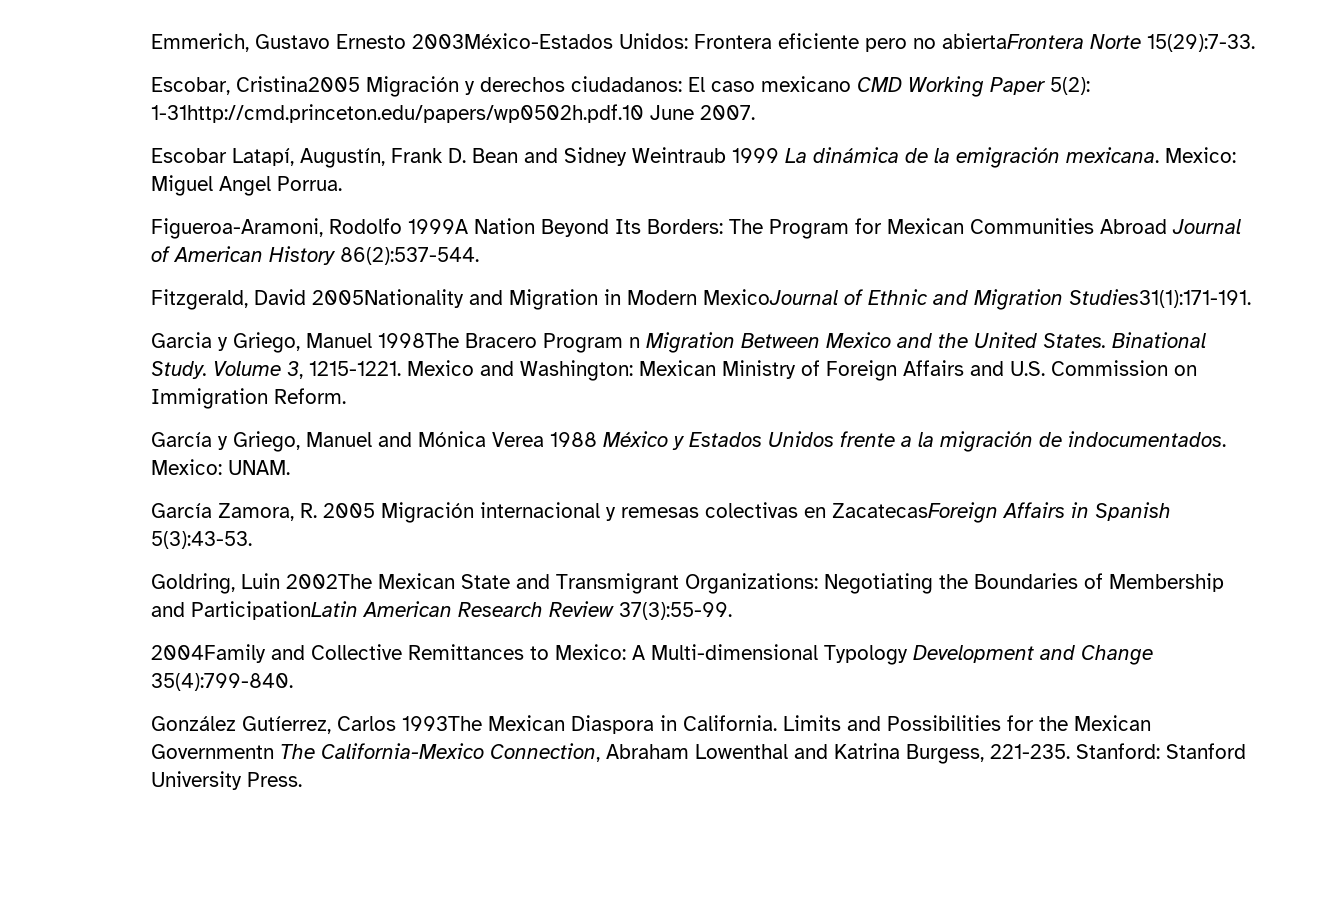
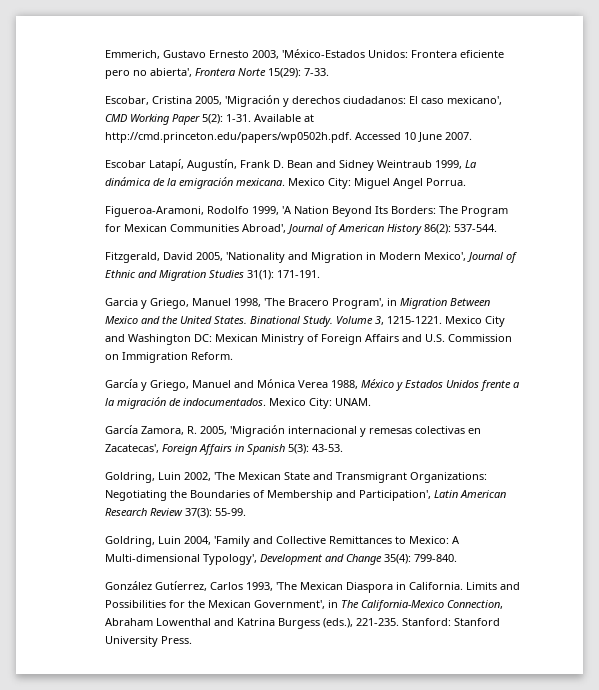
- Emmerich, Gustavo Ernesto 2003México-Estados Unidos: Frontera eficiente pero no abiertaFrontera Norte 15(29):7-33.
- Escobar, Cristina2005 Migración y derechos ciudadanos: El caso mexicano CMD Working Paper 5(2): 1-31http://cmd.princeton.edu/papers/wp0502h.pdf.10 June 2007.
+ Emmerich, Gustavo Ernesto 2003, 'México-Estados Unidos: Frontera eficiente pero no abierta', Frontera Norte 15(29): 7-33.
+ Escobar, Cristina 2005, 'Migración y derechos ciudadanos: El caso mexicano', CMD Working Paper 5(2): 1-31. Available at http://cmd.princeton.edu/papers/wp0502h.pdf. Accessed 10 June 2007.
- Escobar Latapí, Augustín, Frank D. Bean and Sidney Weintraub 1999 La dinámica de la emigración mexicana.
+ Escobar Latapí, Augustín, Frank D. Bean and Sidney Weintraub 1999, La dinámica de la emigración mexicana.
- Mexico: Miguel Angel Porrua.
+ Mexico City: Miguel Angel Porrua.
- Figueroa-Aramoni, Rodolfo 1999A Nation Beyond Its Borders: The Program for Mexican Communities Abroad Journal of American History 86(2):537-544.
+ Figueroa-Aramoni, Rodolfo 1999, 'A Nation Beyond Its Borders: The Program for Mexican Communities Abroad', Journal of American History 86(2): 537-544.
- Fitzgerald, David 2005Nationality and Migration in Modern MexicoJournal of Ethnic and Migration Studies31(1):171-191.
+ Fitzgerald, David 2005, 'Nationality and Migration in Modern Mexico', Journal of Ethnic and Migration Studies 31(1): 171-191.
- Garcia y Griego, Manuel 1998The Bracero Program n Migration Between Mexico and the United States.
+ Garcia y Griego, Manuel 1998, 'The Bracero Program', in Migration Between Mexico and the United States.
- Mexico and Washington: Mexican Ministry of Foreign Affairs and U.S. Commission on Immigration Reform.
+ Mexico City and Washington DC: Mexican Ministry of Foreign Affairs and U.S. Commission on Immigration Reform.
- García y Griego, Manuel and Mónica Verea 1988 México y Estados Unidos frente a la migración de indocumentados.
+ García y Griego, Manuel and Mónica Verea 1988, México y Estados Unidos frente a la migración de indocumentados.
- Mexico: UNAM.
+ Mexico City: UNAM.
- García Zamora, R. 2005 Migración internacional y remesas colectivas en ZacatecasForeign Affairs in Spanish 5(3):43-53.
- Goldring, Luin 2002The Mexican State and Transmigrant Organizations: Negotiating the Boundaries of Membership and ParticipationLatin American Research Review 37(3):55-99.
- 2004Family and Collective Remittances to Mexico: A Multi-dimensional Typology Development and Change 35(4):799-840.
+ García Zamora, R. 2005, 'Migración internacional y remesas colectivas en Zacatecas', Foreign Affairs in Spanish 5(3): 43-53.
+ Goldring, Luin 2002, 'The Mexican State and Transmigrant Organizations: Negotiating the Boundaries of Membership and Participation', Latin American Research Review 37(3): 55-99.
+ Goldring, Luin 2004, 'Family and Collective Remittances to Mexico: A Multi-dimensional Typology', Development and Change 35(4): 799-840.
- González Gutíerrez, Carlos 1993The Mexican Diaspora in California.
+ González Gutíerrez, Carlos 1993, 'The Mexican Diaspora in California.
- Limits and Possibilities for the Mexican Governmentn The California-Mexico Connection, Abraham Lowenthal and Katrina Burgess, 221-235.
+ Limits and Possibilities for the Mexican Government', in The California-Mexico Connection, Abraham Lowenthal and Katrina Burgess (eds.), 221-235.

